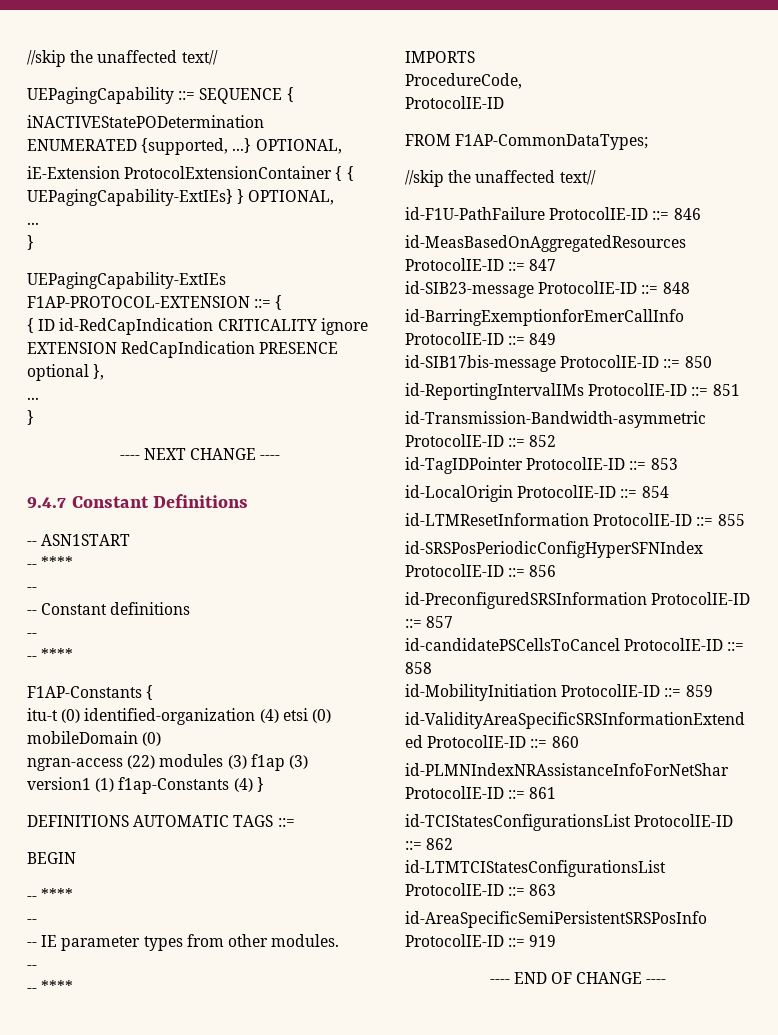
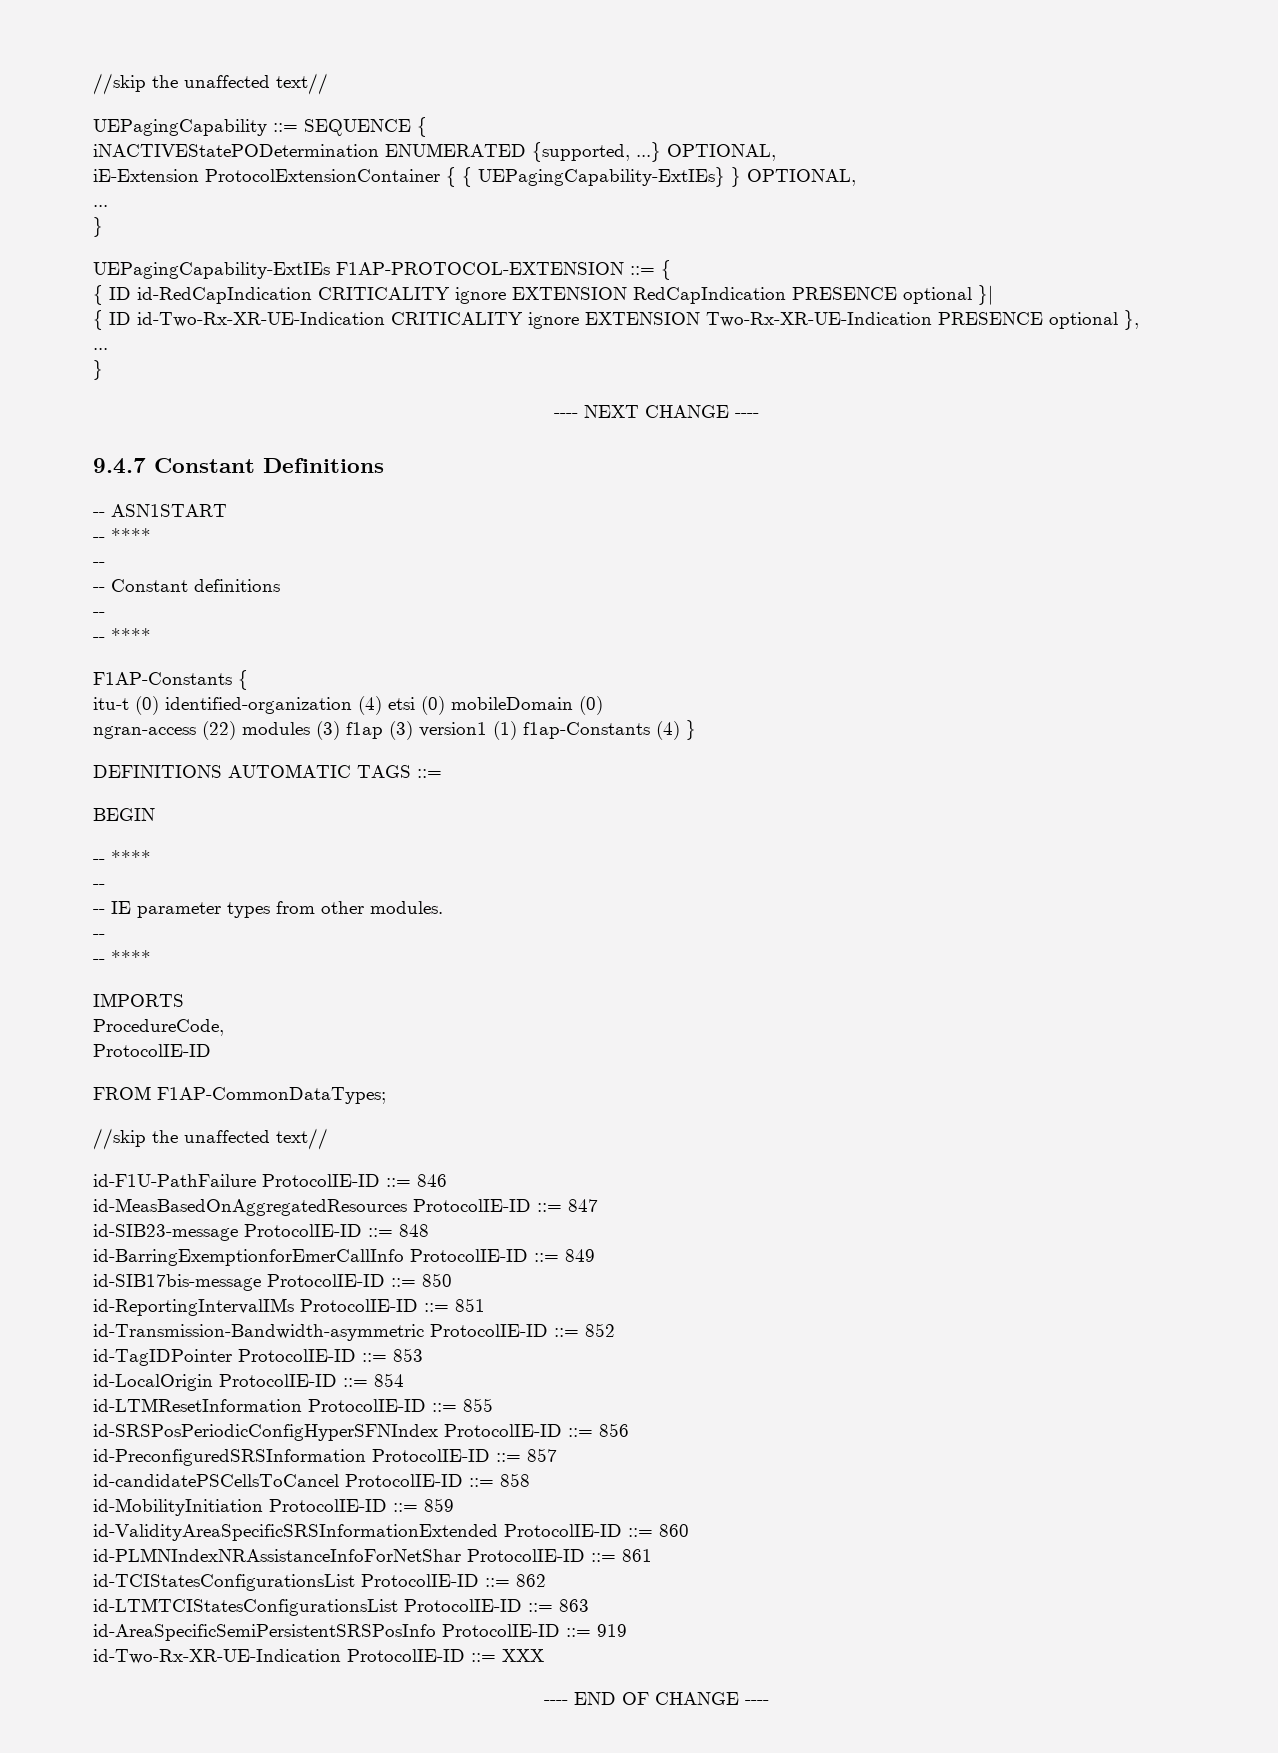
- { ID id-RedCapIndication CRITICALITY ignore EXTENSION RedCapIndication PRESENCE optional },
+ { ID id-RedCapIndication CRITICALITY ignore EXTENSION RedCapIndication PRESENCE optional }|
+ { ID id-Two-Rx-XR-UE-Indication CRITICALITY ignore EXTENSION Two-Rx-XR-UE-Indication PRESENCE optional },
+ id-Two-Rx-XR-UE-Indication ProtocolIE-ID ::= XXX

